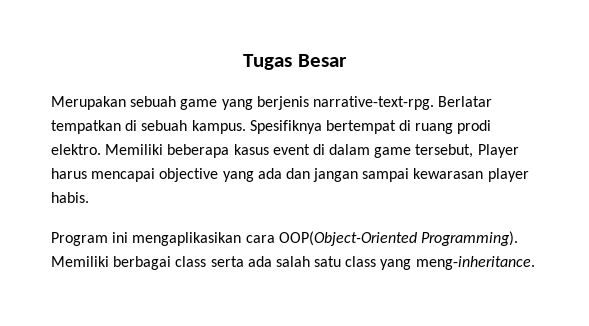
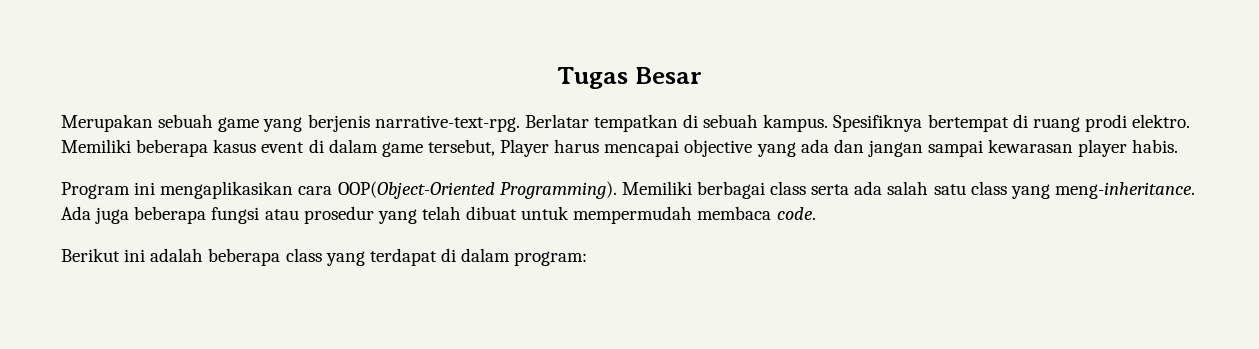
+ Ada juga beberapa fungsi atau prosedur yang telah dibuat untuk mempermudah membaca code.
+ Berikut ini adalah beberapa class yang terdapat di dalam program:

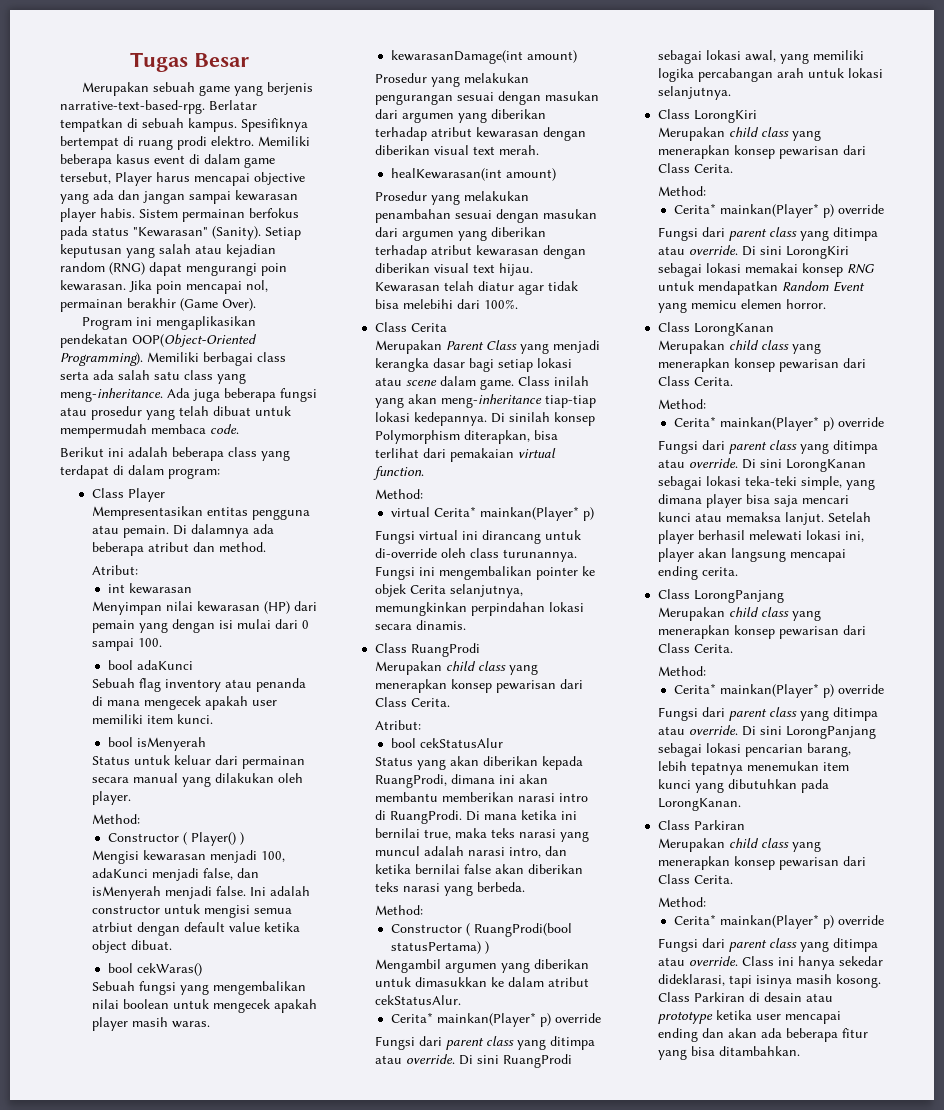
- Merupakan sebuah game yang berjenis narrative-text-rpg.
+ Merupakan sebuah game yang berjenis narrative-text-based-rpg.
+ Sistem permainan berfokus pada status "Kewarasan" (Sanity). Setiap keputusan yang salah atau kejadian random (RNG) dapat mengurangi poin kewarasan. Jika poin mencapai nol, permainan berakhir (Game Over).
- Program ini mengaplikasikan cara OOP(Object-Oriented Programming).
+ Program ini mengaplikasikan pendekatan OOP(Object-Oriented Programming).
+ Class Player
+ Mempresentasikan entitas pengguna atau pemain. Di dalamnya ada beberapa atribut dan method.
+ Atribut:
+ int kewarasan
+ Menyimpan nilai kewarasan (HP) dari pemain yang dengan isi mulai dari 0 sampai 100.
+ bool adaKunci
+ Sebuah flag inventory atau penanda di mana mengecek apakah user memiliki item kunci.
+ bool isMenyerah
+ Status untuk keluar dari permainan secara manual yang dilakukan oleh player.
+ Method:
+ Constructor ( Player() )
+ Mengisi kewarasan menjadi 100, adaKunci menjadi false, dan isMenyerah menjadi false. Ini adalah constructor untuk mengisi semua atrbiut dengan default value ketika object dibuat.
+ bool cekWaras()
+ Sebuah fungsi yang mengembalikan nilai boolean untuk mengecek apakah player masih waras.
+ kewarasanDamage(int amount)
+ Prosedur yang melakukan pengurangan sesuai dengan masukan dari argumen yang diberikan terhadap atribut kewarasan dengan diberikan visual text merah.
+ healKewarasan(int amount)
+ Prosedur yang melakukan penambahan sesuai dengan masukan dari argumen yang diberikan terhadap atribut kewarasan dengan diberikan visual text hijau. Kewarasan telah diatur agar tidak bisa melebihi dari 100%.
+ Class Cerita
+ Merupakan Parent Class yang menjadi kerangka dasar bagi setiap lokasi atau scene dalam game. Class inilah yang akan meng-inheritance tiap-tiap lokasi kedepannya. Di sinilah konsep Polymorphism diterapkan, bisa terlihat dari pemakaian virtual function.
+ Method:
+ virtual Cerita* mainkan(Player* p)
+ Fungsi virtual ini dirancang untuk di-override oleh class turunannya. Fungsi ini mengembalikan pointer ke objek Cerita selanjutnya, memungkinkan perpindahan lokasi secara dinamis.
+ Class RuangProdi
+ Merupakan child class yang menerapkan konsep pewarisan dari Class Cerita.
+ Atribut:
+ bool cekStatusAlur
+ Status yang akan diberikan kepada RuangProdi, dimana ini akan membantu memberikan narasi intro di RuangProdi. Di mana ketika ini bernilai true, maka teks narasi yang muncul adalah narasi intro, dan ketika bernilai false akan diberikan teks narasi yang berbeda.
+ Method:
+ Constructor ( RuangProdi(bool statusPertama) )
+ Mengambil argumen yang diberikan untuk dimasukkan ke dalam atribut cekStatusAlur.
+ Cerita* mainkan(Player* p) override
+ Fungsi dari parent class yang ditimpa atau override. Di sini RuangProdi sebagai lokasi awal, yang memiliki logika percabangan arah untuk lokasi selanjutnya.
+ Class LorongKiri
+ Merupakan child class yang menerapkan konsep pewarisan dari Class Cerita.
+ Method:
+ Cerita* mainkan(Player* p) override
+ Fungsi dari parent class yang ditimpa atau override. Di sini LorongKiri sebagai lokasi memakai konsep RNG untuk mendapatkan Random Event yang memicu elemen horror.
+ Class LorongKanan
+ Merupakan child class yang menerapkan konsep pewarisan dari Class Cerita.
+ Method:
+ Cerita* mainkan(Player* p) override
+ Fungsi dari parent class yang ditimpa atau override. Di sini LorongKanan sebagai lokasi teka-teki simple, yang dimana player bisa saja mencari kunci atau memaksa lanjut. Setelah player berhasil melewati lokasi ini, player akan langsung mencapai ending cerita.
+ Class LorongPanjang
+ Merupakan child class yang menerapkan konsep pewarisan dari Class Cerita.
+ Method:
+ Cerita* mainkan(Player* p) override
+ Fungsi dari parent class yang ditimpa atau override. Di sini LorongPanjang sebagai lokasi pencarian barang, lebih tepatnya menemukan item kunci yang dibutuhkan pada LorongKanan.
+ Class Parkiran
+ Merupakan child class yang menerapkan konsep pewarisan dari Class Cerita.
+ Method:
+ Cerita* mainkan(Player* p) override
+ Fungsi dari parent class yang ditimpa atau override. Class ini hanya sekedar dideklarasi, tapi isinya masih kosong. Class Parkiran di desain atau prototype ketika user mencapai ending dan akan ada beberapa fitur yang bisa ditambahkan.

